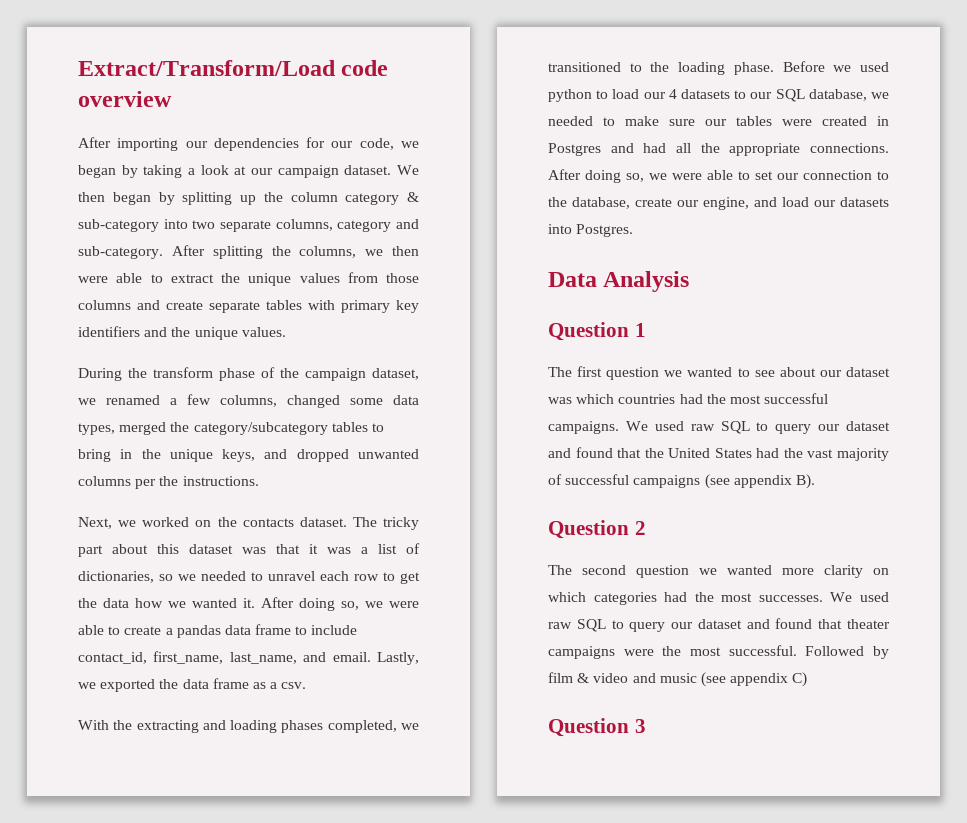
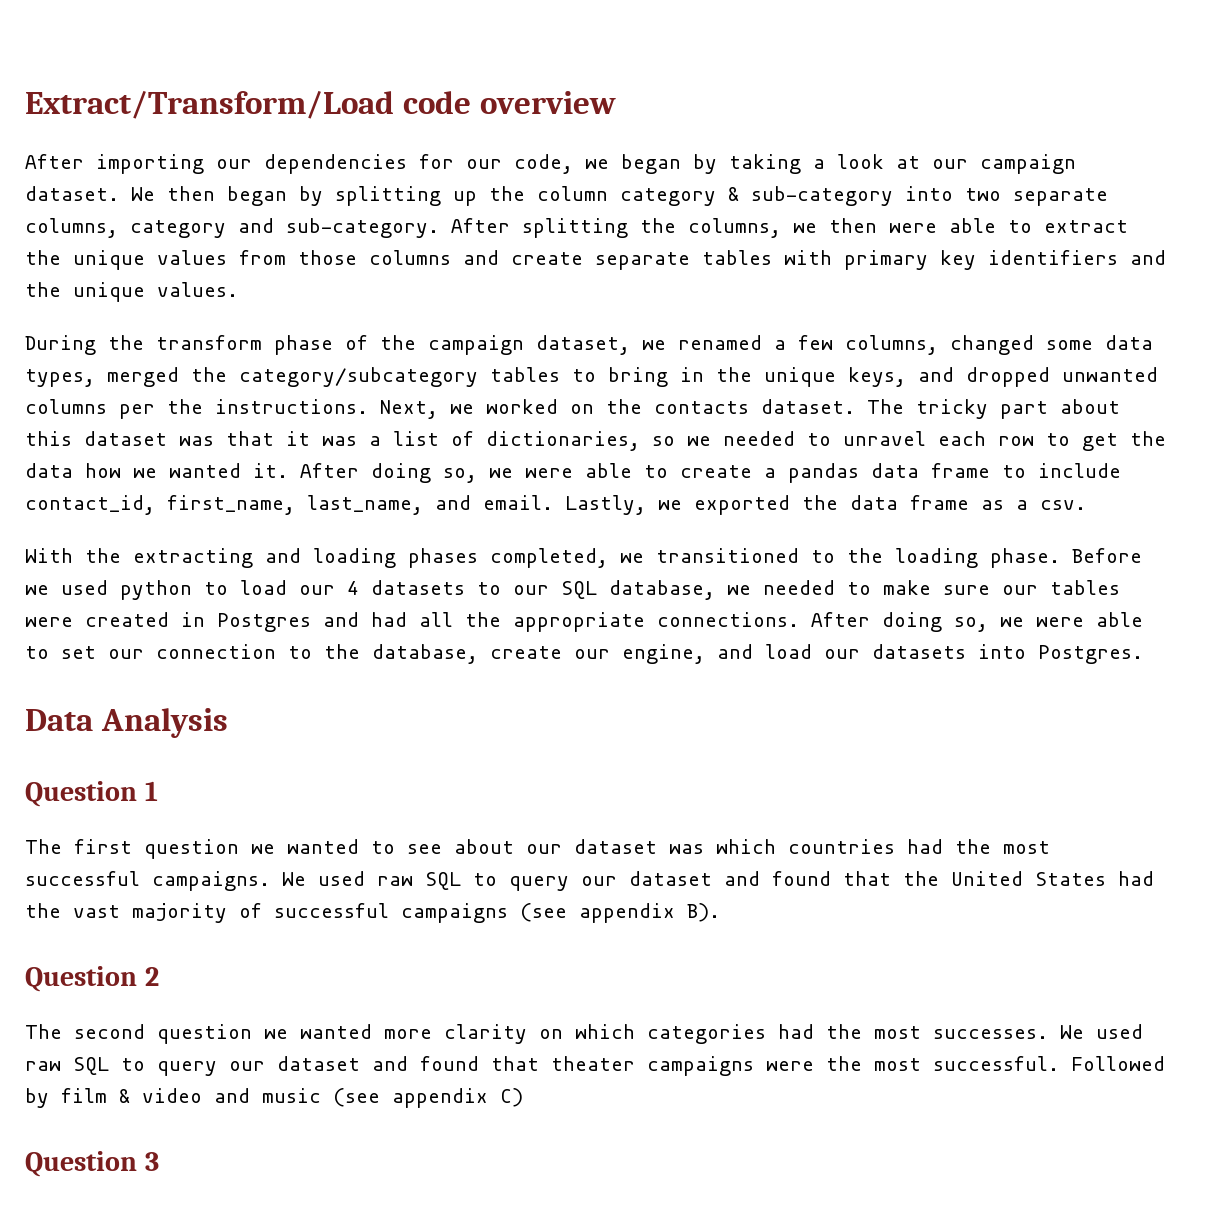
- During the transform phase of the campaign dataset, we renamed a few columns, changed some data types, merged the category/subcategory tables to bring in the unique keys, and dropped unwanted columns per the instructions.
- Next, we worked on the contacts dataset.
+ During the transform phase of the campaign dataset, we renamed a few columns, changed some data types, merged the category/subcategory tables to bring in the unique keys, and dropped unwanted columns per the instructions. Next, we worked on the contacts dataset.

